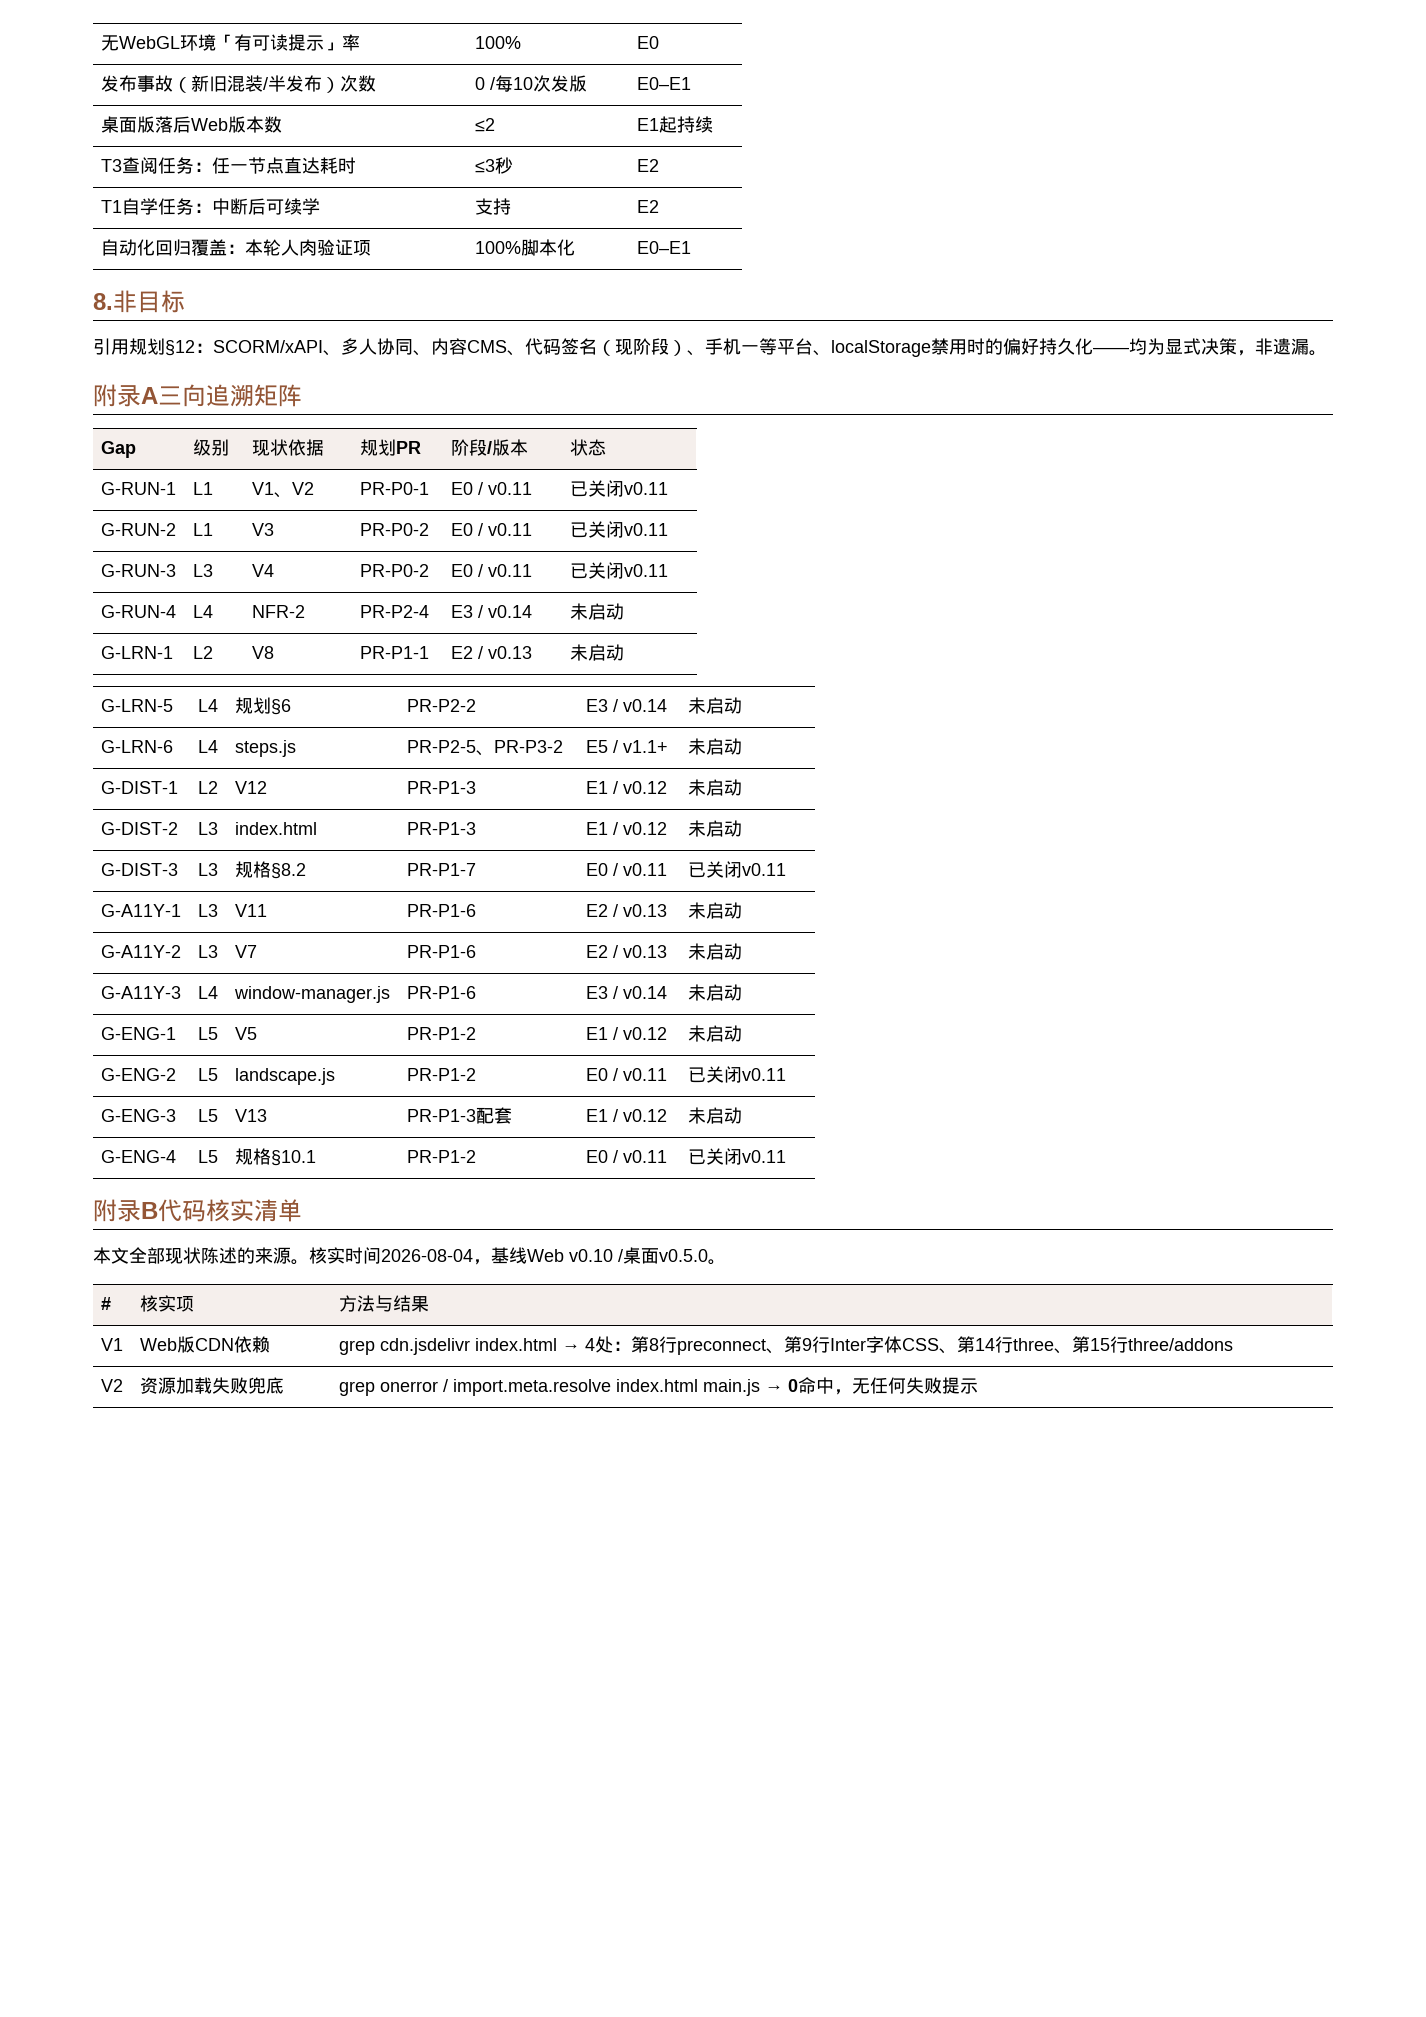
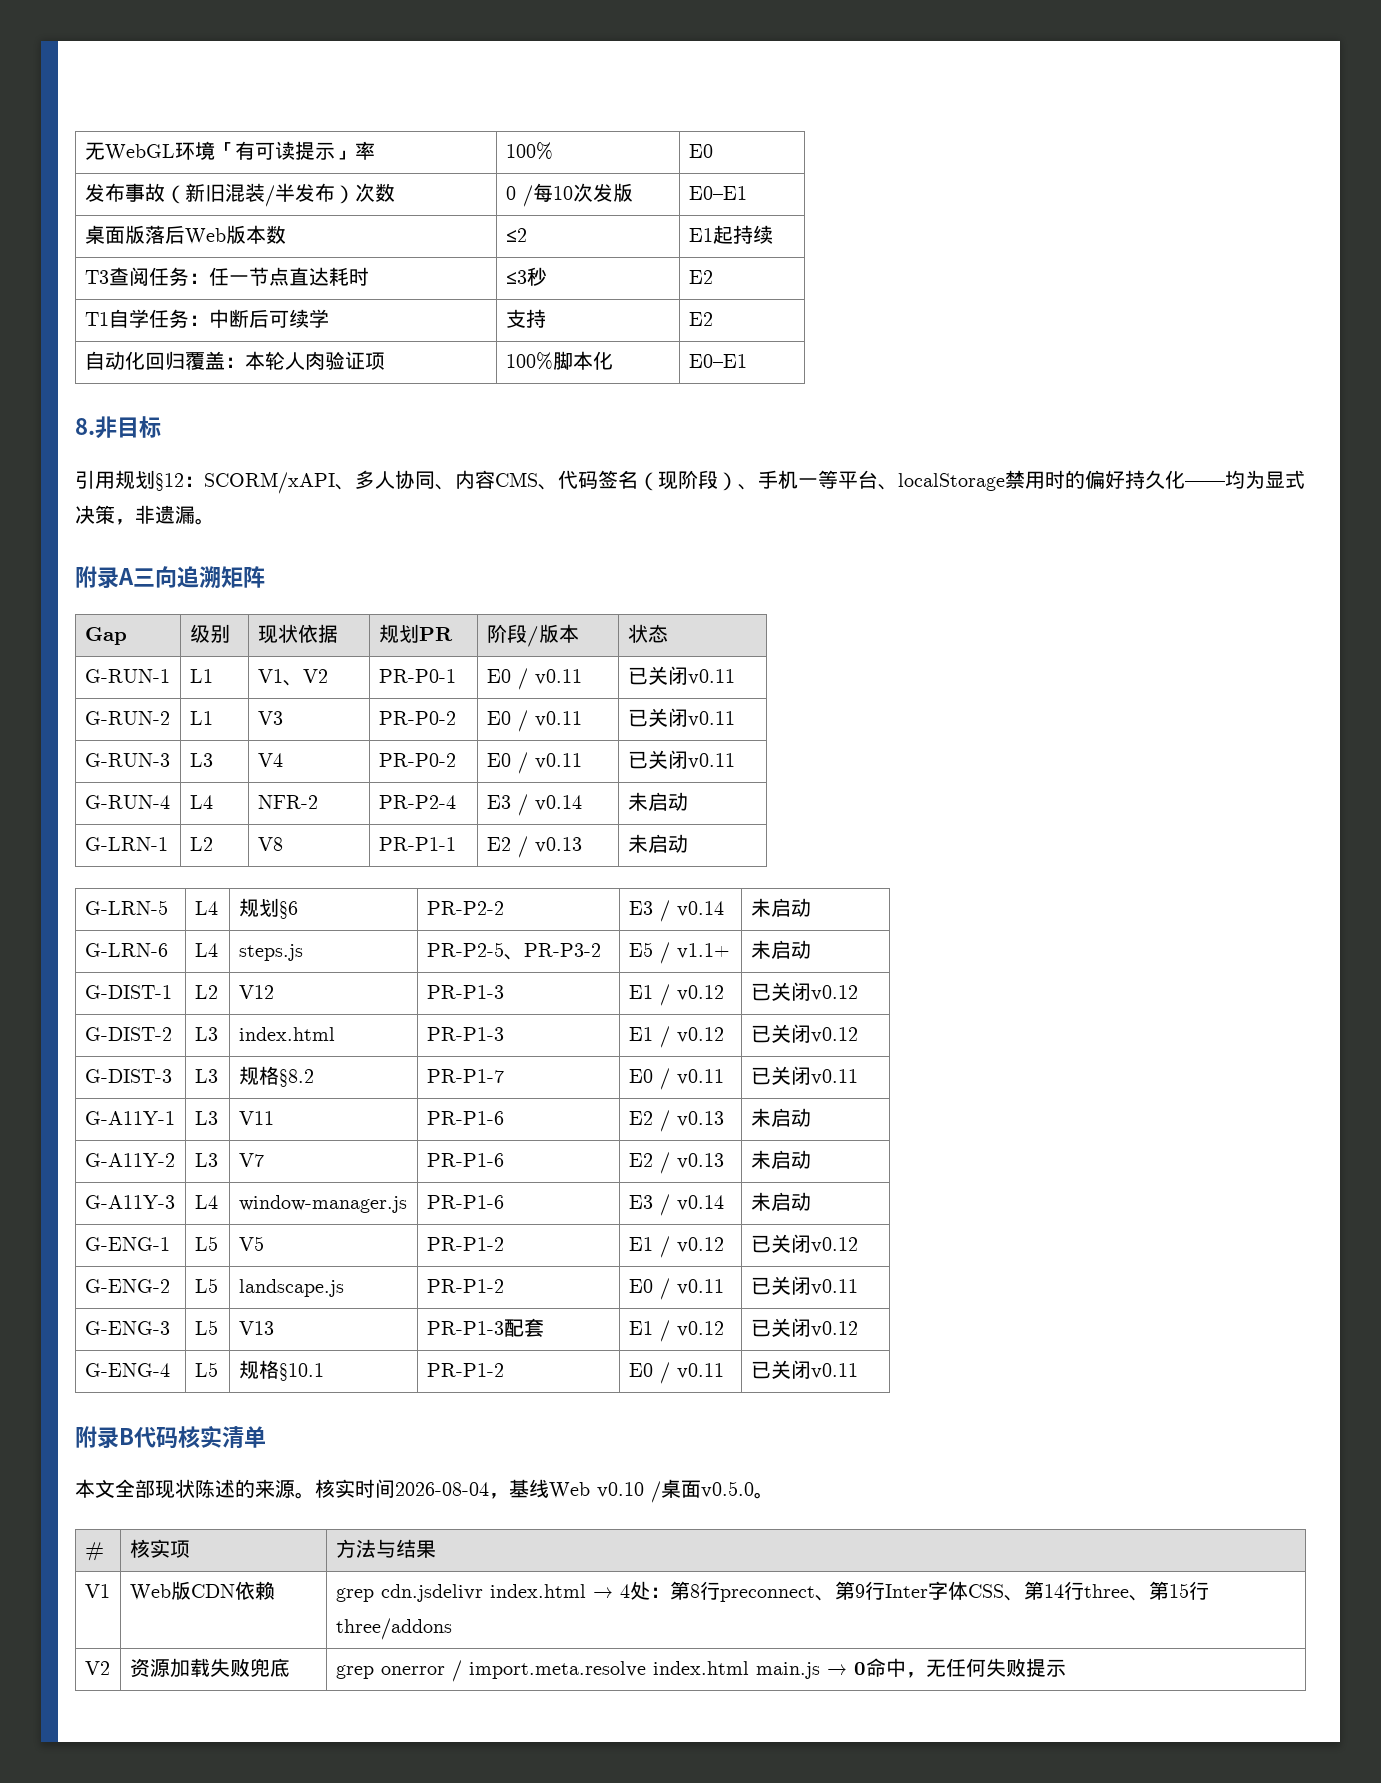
- G-DIST-1 | L2 | V12 | PR-P1-3 | E1 / v0.12 | 未启动
+ G-DIST-1 | L2 | V12 | PR-P1-3 | E1 / v0.12 | 已关闭v0.12
- G-DIST-2 | L3 | index.html | PR-P1-3 | E1 / v0.12 | 未启动
+ G-DIST-2 | L3 | index.html | PR-P1-3 | E1 / v0.12 | 已关闭v0.12
- G-ENG-1 | L5 | V5 | PR-P1-2 | E1 / v0.12 | 未启动
+ G-ENG-1 | L5 | V5 | PR-P1-2 | E1 / v0.12 | 已关闭v0.12
- G-ENG-3 | L5 | V13 | PR-P1-3配套 | E1 / v0.12 | 未启动
+ G-ENG-3 | L5 | V13 | PR-P1-3配套 | E1 / v0.12 | 已关闭v0.12

